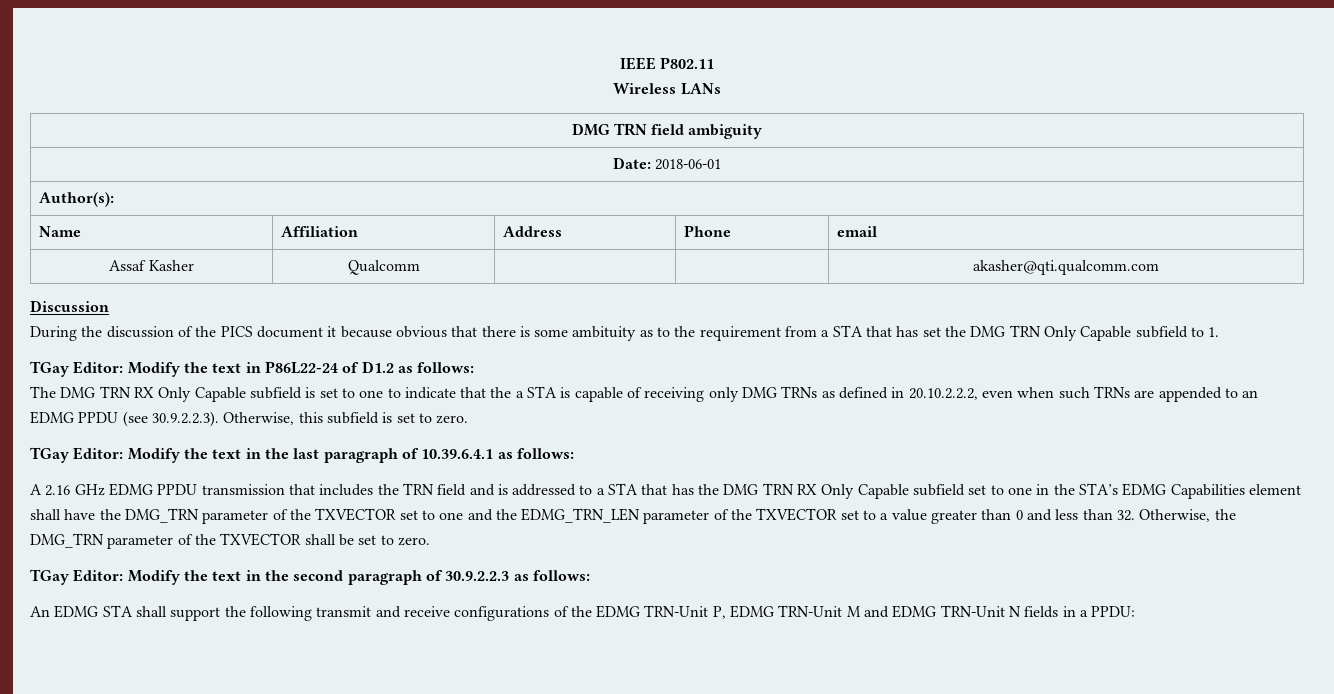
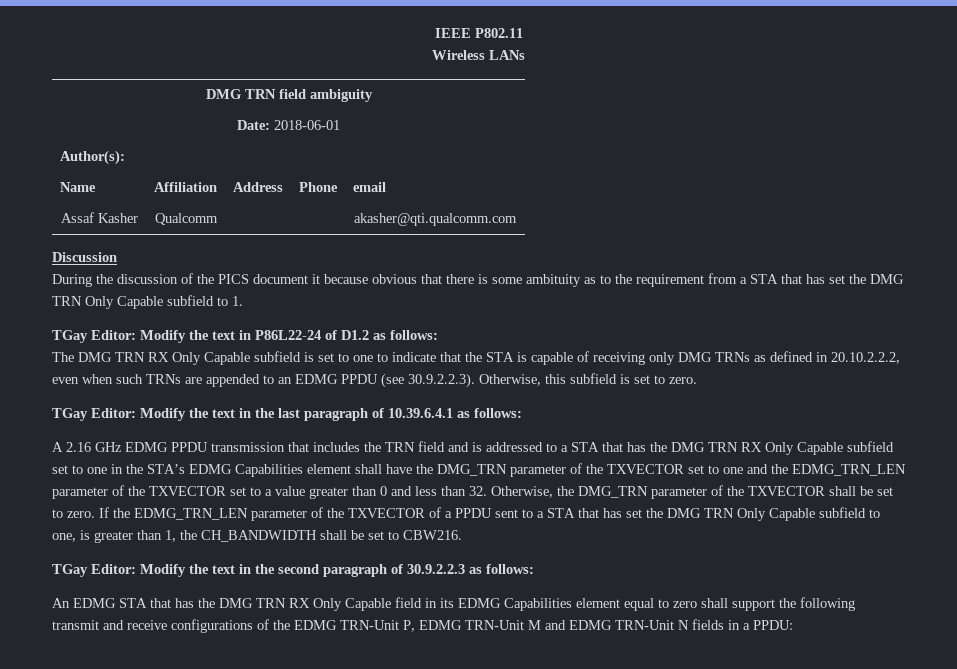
- The DMG TRN RX Only Capable subfield is set to one to indicate that the a STA is capable of receiving only DMG TRNs as defined in 20.10.2.2.2, even when such TRNs are appended to an EDMG PPDU (see 30.9.2.2.3). Otherwise, this subfield is set to zero.
+ The DMG TRN RX Only Capable subfield is set to one to indicate that the STA is capable of receiving only DMG TRNs as defined in 20.10.2.2.2, even when such TRNs are appended to an EDMG PPDU (see 30.9.2.2.3). Otherwise, this subfield is set to zero.
+ If the EDMG_TRN_LEN parameter of the TXVECTOR of a PPDU sent to a STA that has set the DMG TRN Only Capable subfield to one, is greater than 1, the CH_BANDWIDTH shall be set to CBW216.
- An EDMG STA shall support the following transmit and receive configurations of the EDMG TRN-Unit P, EDMG TRN-Unit M and EDMG TRN-Unit N fields in a PPDU:
+ An EDMG STA that has the DMG TRN RX Only Capable field in its EDMG Capabilities element equal to zero shall support the following transmit and receive configurations of the EDMG TRN-Unit P, EDMG TRN-Unit M and EDMG TRN-Unit N fields in a PPDU:

